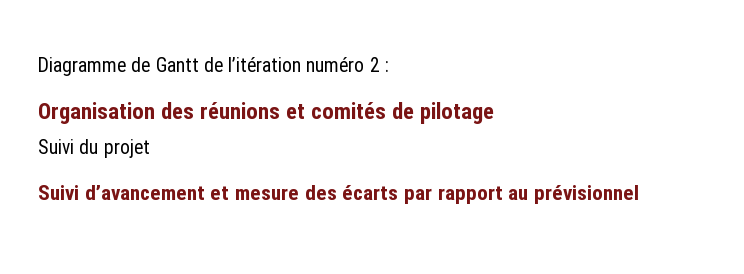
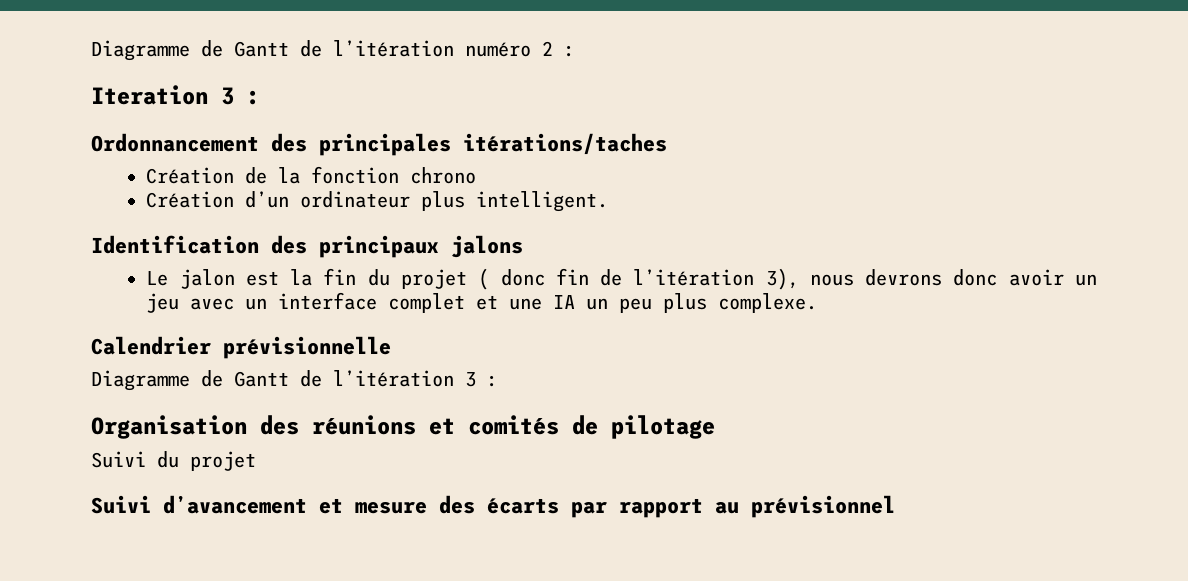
+ Iteration 3 :
+ Ordonnancement des principales itérations/taches
+ Création de la fonction chrono
+ Création d’un ordinateur plus intelligent.
+ Identification des principaux jalons
+ Le jalon est la fin du projet ( donc fin de l’itération 3), nous devrons donc avoir un jeu avec un interface complet et une IA un peu plus complexe.
+ Calendrier prévisionnelle
+ Diagramme de Gantt de l’itération 3 :

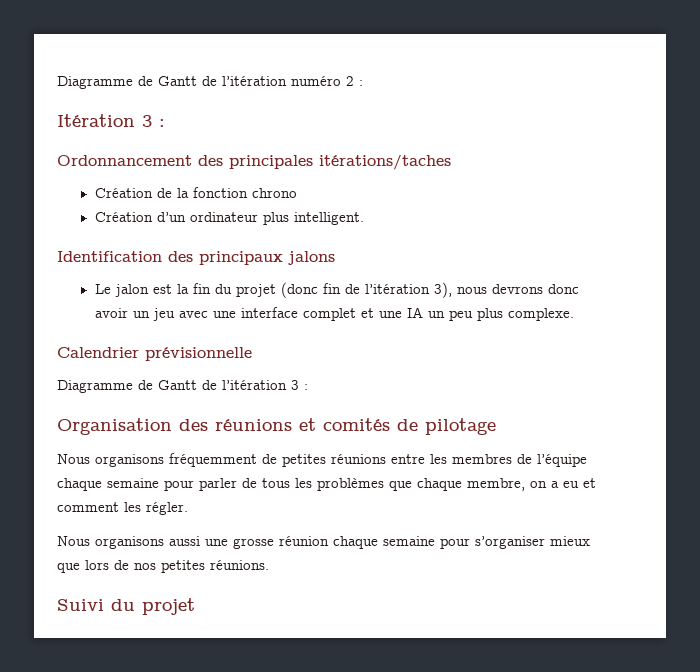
- Iteration 3 :
+ Itération 3 :
- Le jalon est la fin du projet ( donc fin de l’itération 3), nous devrons donc avoir un jeu avec un interface complet et une IA un peu plus complexe.
+ Le jalon est la fin du projet (donc fin de l’itération 3), nous devrons donc avoir un jeu avec une interface complet et une IA un peu plus complexe.
+ Nous organisons fréquemment de petites réunions entre les membres de l’équipe chaque semaine pour parler de tous les problèmes que chaque membre, on a eu et comment les régler.
+ Nous organisons aussi une grosse réunion chaque semaine pour s’organiser mieux que lors de nos petites réunions.
  Suivi du projet
- Suivi d’avancement et mesure des écarts par rapport au prévisionnel

